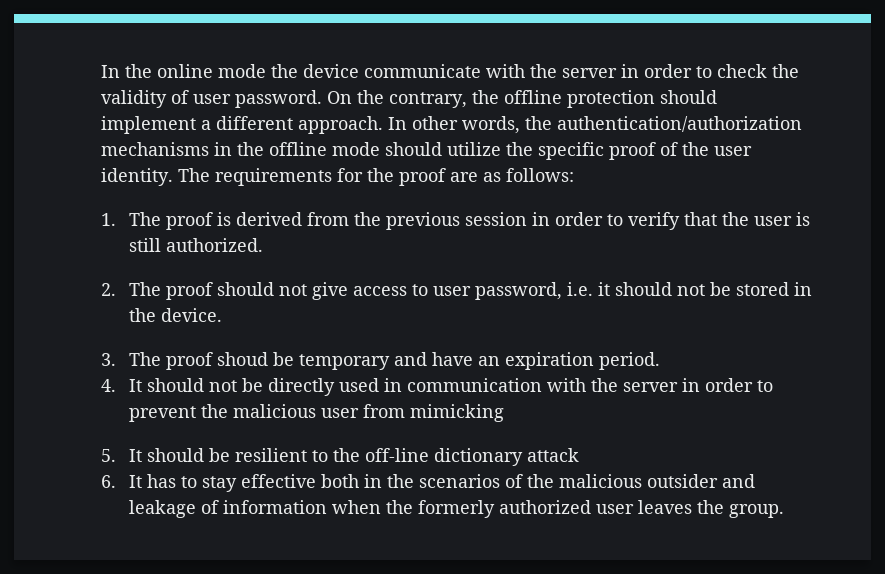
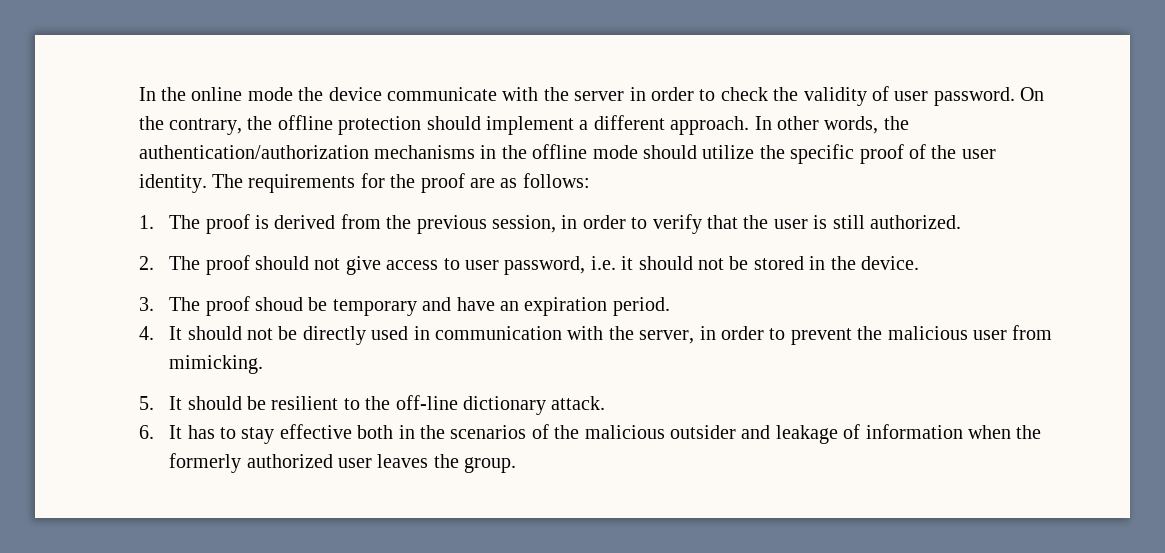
- 1. The proof is derived from the previous session in order to verify that the user is still authorized.
+ 1. The proof is derived from the previous session, in order to verify that the user is still authorized.
- 4. It should not be directly used in communication with the server in order to prevent the malicious user from mimicking
+ 4. It should not be directly used in communication with the server, in order to prevent the malicious user from mimicking.
- 5. It should be resilient to the off-line dictionary attack
+ 5. It should be resilient to the off-line dictionary attack.

